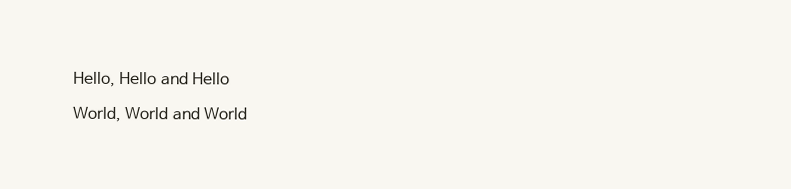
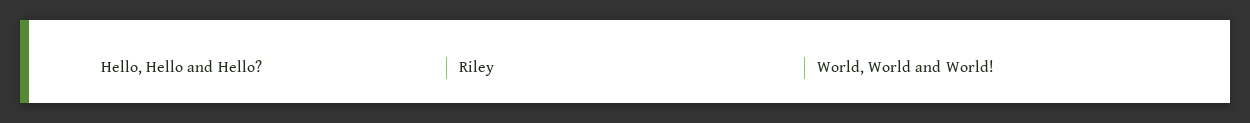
- Hello, Hello and Hello
+ Hello, Hello and Hello?
+ Riley
- World, World and World
+ World, World and World!

